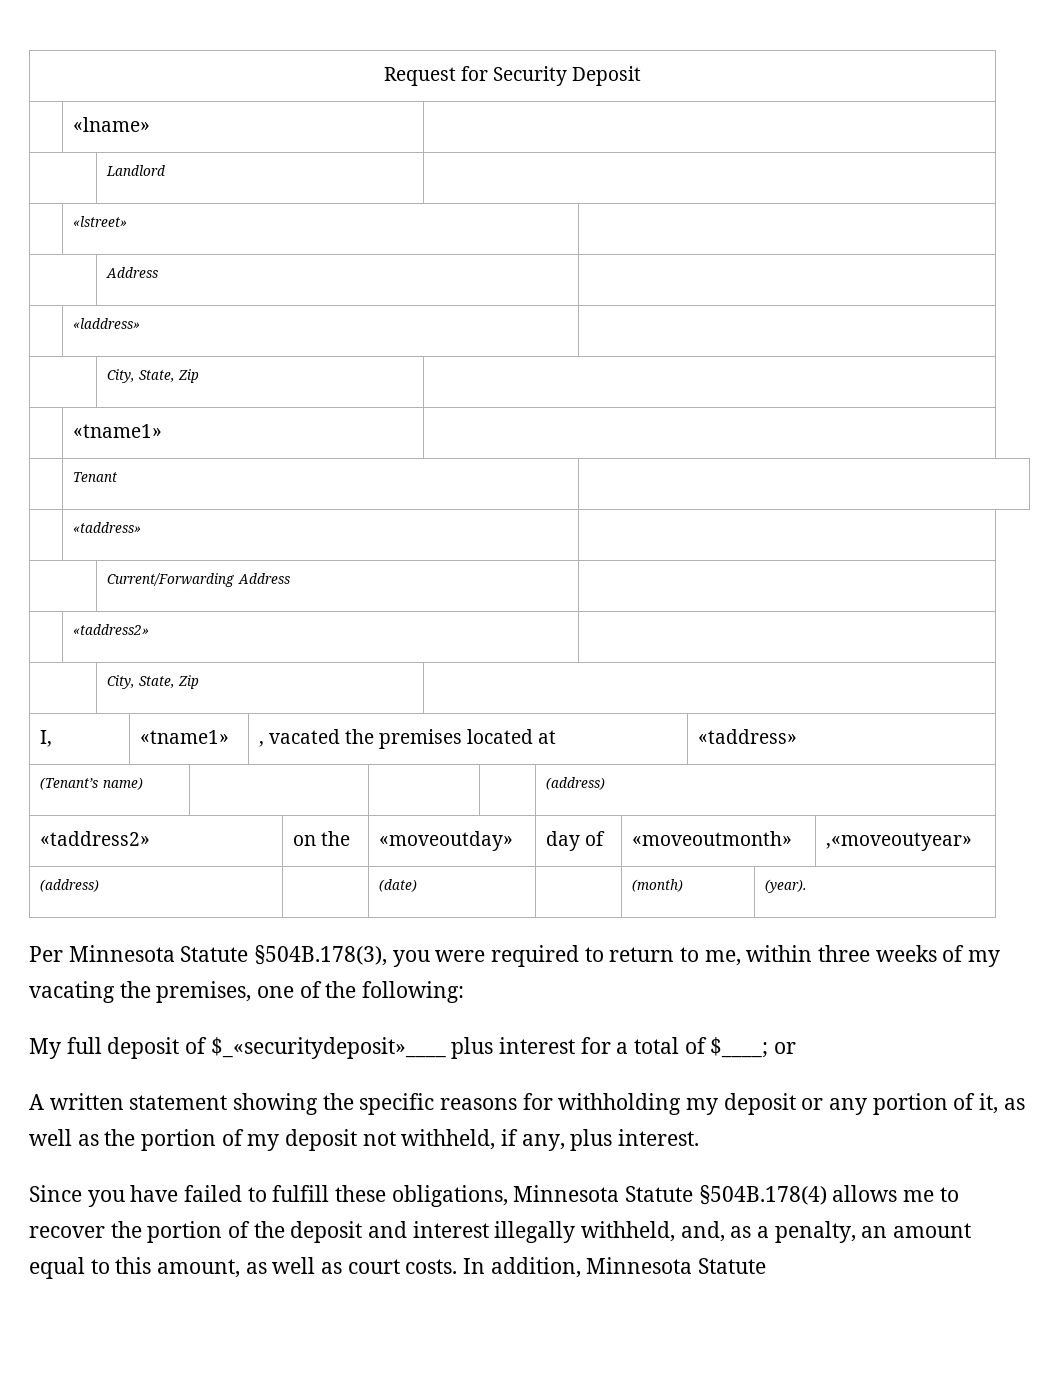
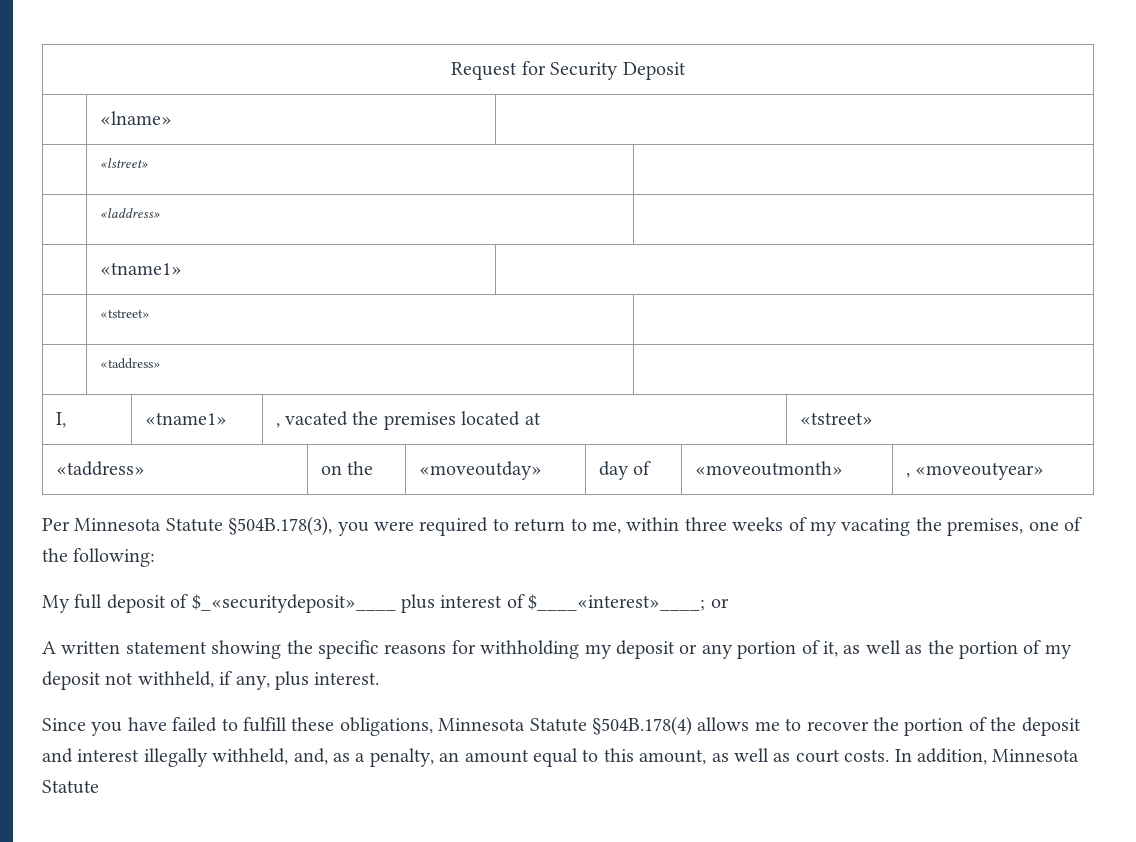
- | Landlord |
- | Address |
  | «laddress» |
- | City, State, Zip |
- | Tenant |
+ | «tstreet» |
  | «taddress» |
- | Current/Forwarding Address |
- | «taddress2» |
- | City, State, Zip |
- I, | «tname1» | , vacated the premises located at | «taddress»
- (Tenant’s name) | | | | (address)
- «taddress2» | on the | «moveoutday» | day of | «moveoutmonth» | ,«moveoutyear»
- (address) | | (date) | | (month) | (year).
+ I, | «tname1» | , vacated the premises located at | «tstreet»
+ «taddress» | on the | «moveoutday» | day of | «moveoutmonth» | , «moveoutyear»
- My full deposit of $_«securitydeposit»____ plus interest for a total of $____; or
+ My full deposit of $_«securitydeposit»____ plus interest of $____«interest»____; or

